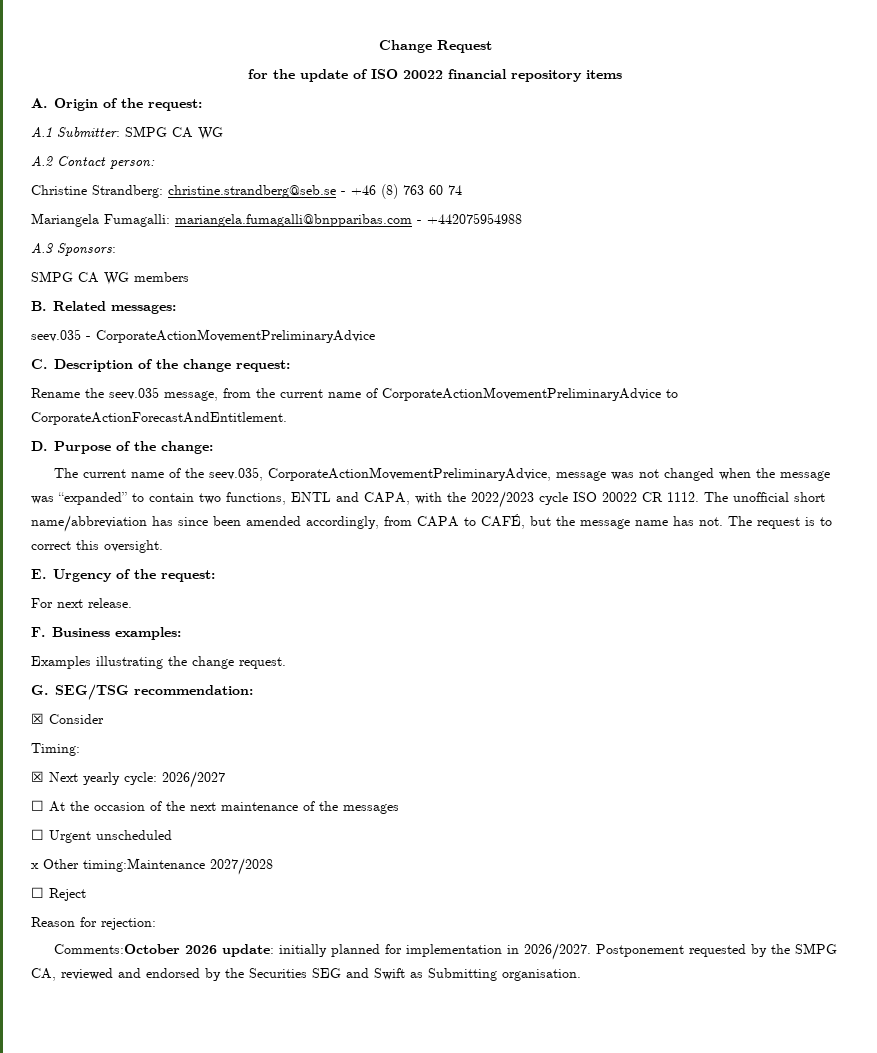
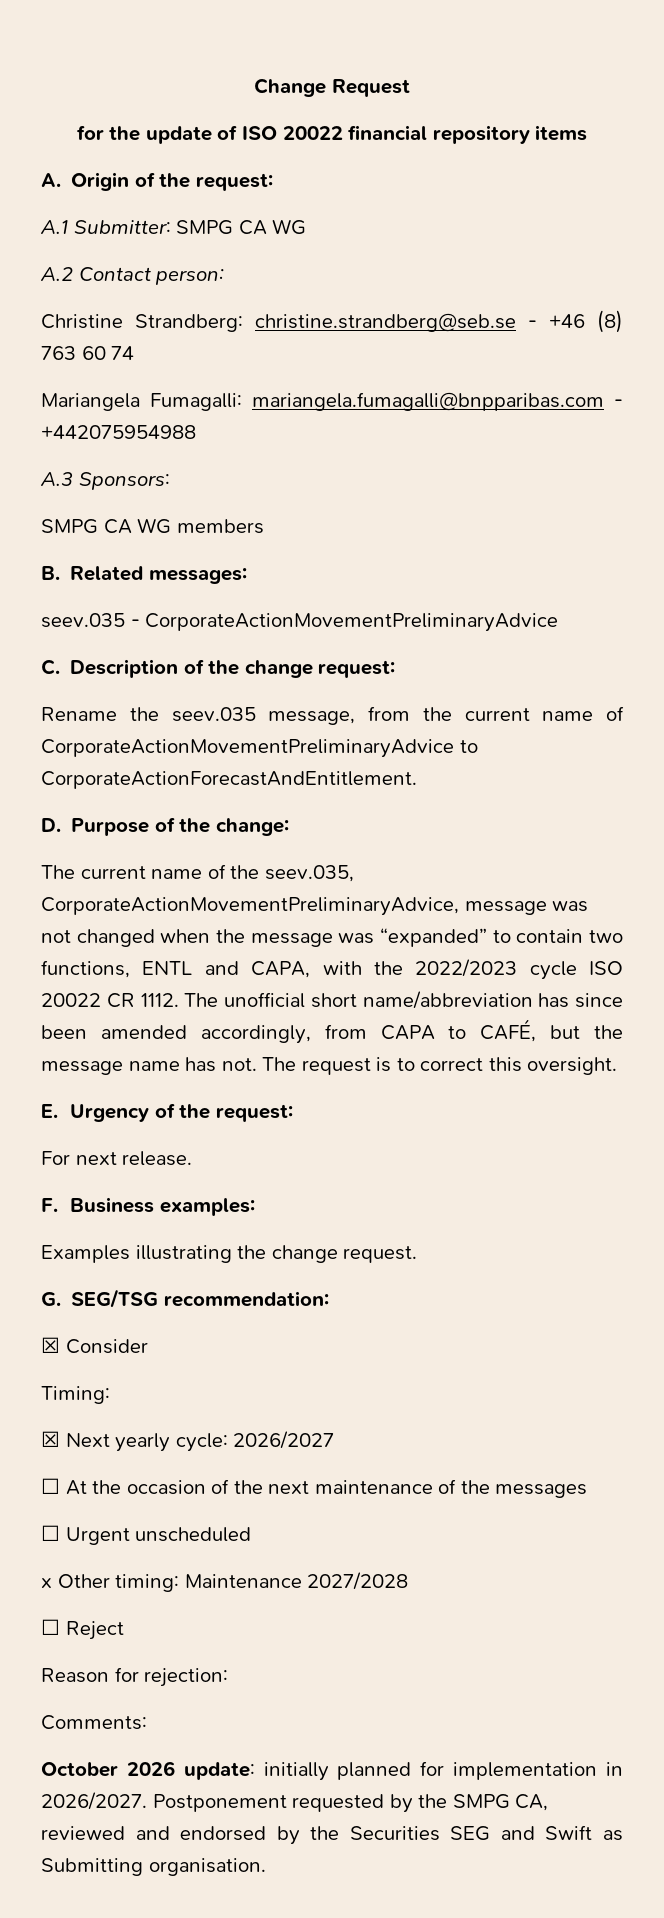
- x Other timing:Maintenance 2027/2028
+ x Other timing: Maintenance 2027/2028
- Comments:October 2026 update: initially planned for implementation in 2026/2027.
+ Comments:
+ October 2026 update: initially planned for implementation in 2026/2027.

